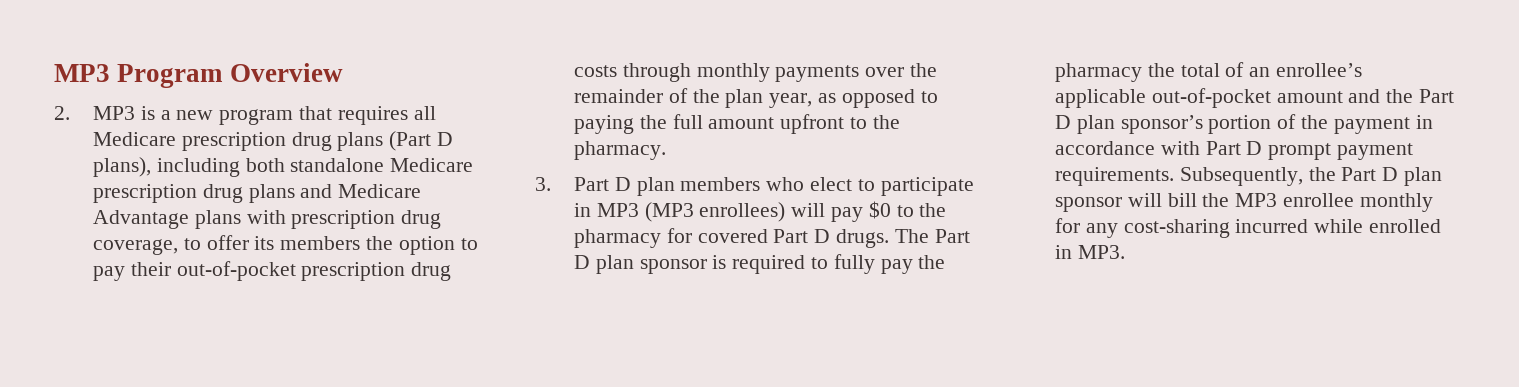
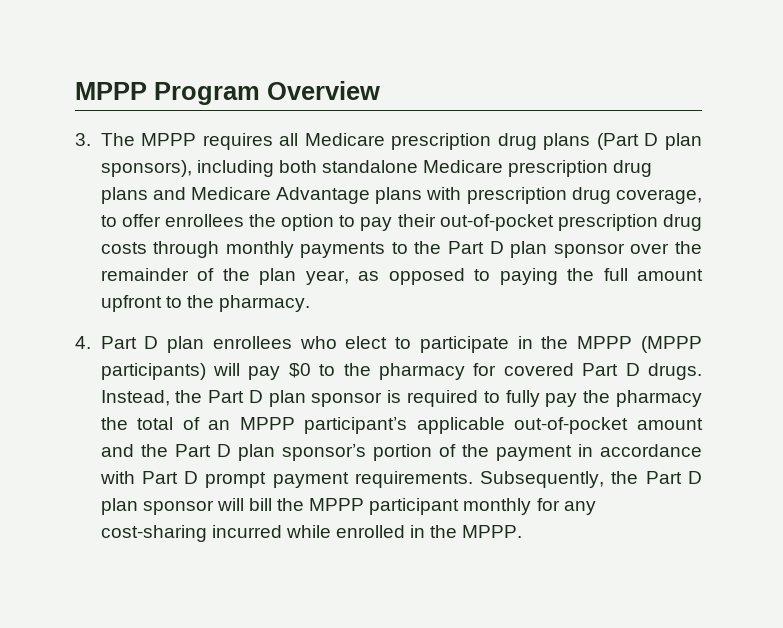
- MP3 Program Overview
+ MPPP Program Overview
- 2. MP3 is a new program that requires all Medicare prescription drug plans (Part D plans), including both standalone Medicare prescription drug plans and Medicare Advantage plans with prescription drug coverage, to offer its members the option to pay their out-of-pocket prescription drug costs through monthly payments over the remainder of the plan year, as opposed to paying the full amount upfront to the pharmacy.
+ 3. The MPPP requires all Medicare prescription drug plans (Part D plan sponsors), including both standalone Medicare prescription drug plans and Medicare Advantage plans with prescription drug coverage, to offer enrollees the option to pay their out-of-pocket prescription drug costs through monthly payments to the Part D plan sponsor over the remainder of the plan year, as opposed to paying the full amount upfront to the pharmacy.
- 3. Part D plan members who elect to participate in MP3 (MP3 enrollees) will pay $0 to the pharmacy for covered Part D drugs.
+ 4. Part D plan enrollees who elect to participate in the MPPP (MPPP participants) will pay $0 to the pharmacy for covered Part D drugs.
- The Part D plan sponsor is required to fully pay the pharmacy the total of an enrollee’s applicable out-of-pocket amount and the Part D plan sponsor’s portion of the payment in accordance with Part D prompt payment requirements.
+ Instead, the Part D plan sponsor is required to fully pay the pharmacy the total of an MPPP participant’s applicable out-of-pocket amount and the Part D plan sponsor’s portion of the payment in accordance with Part D prompt payment requirements.
- Subsequently, the Part D plan sponsor will bill the MP3 enrollee monthly for any cost-sharing incurred while enrolled in MP3.
+ Subsequently, the Part D plan sponsor will bill the MPPP participant monthly for any cost-sharing incurred while enrolled in the MPPP.

